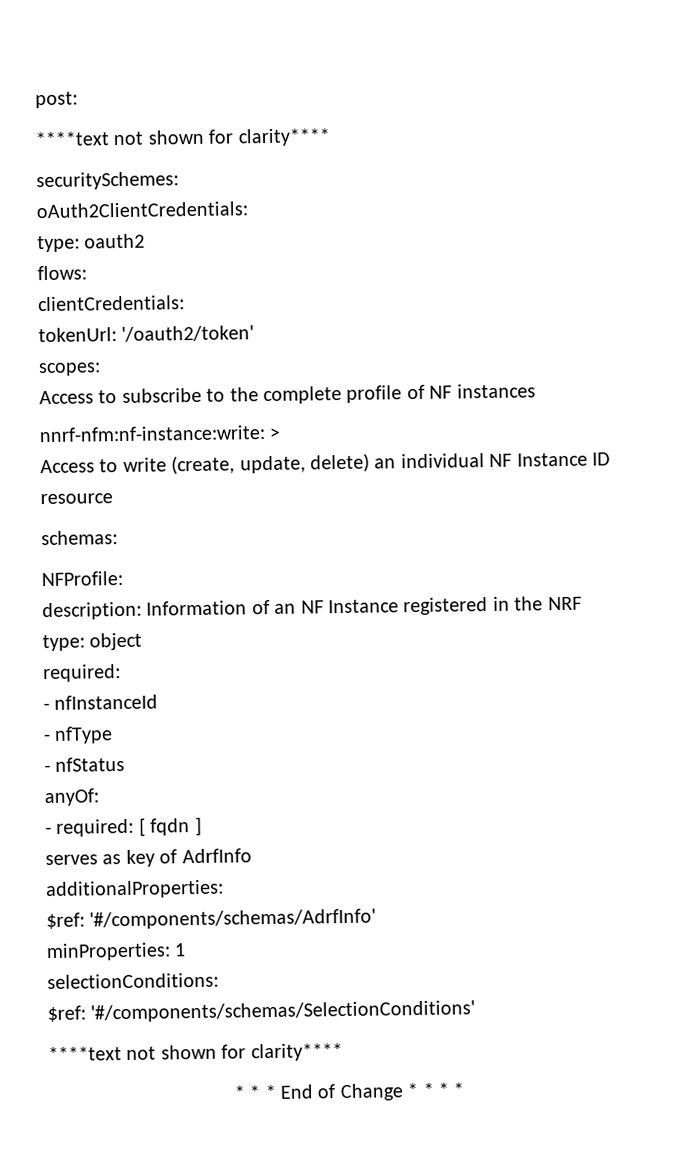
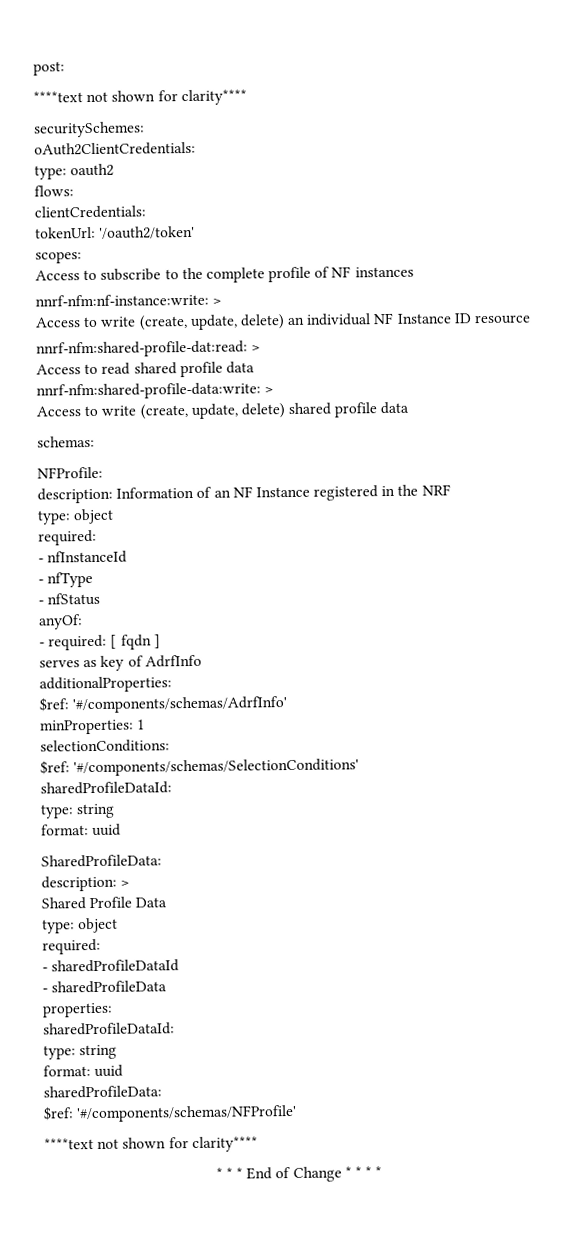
+ nnrf-nfm:shared-profile-dat:read: >
+ Access to read shared profile data
+ nnrf-nfm:shared-profile-data:write: >
+ Access to write (create, update, delete) shared profile data
  $ref: '#/components/schemas/SelectionConditions'
+ sharedProfileDataId:
+ type: string
+ format: uuid
+ SharedProfileData:
+ description: >
+ Shared Profile Data
+ type: object
+ required:
+ - sharedProfileDataId
+ - sharedProfileData
+ properties:
+ sharedProfileDataId:
+ type: string
+ format: uuid
+ sharedProfileData:
+ $ref: '#/components/schemas/NFProfile'

